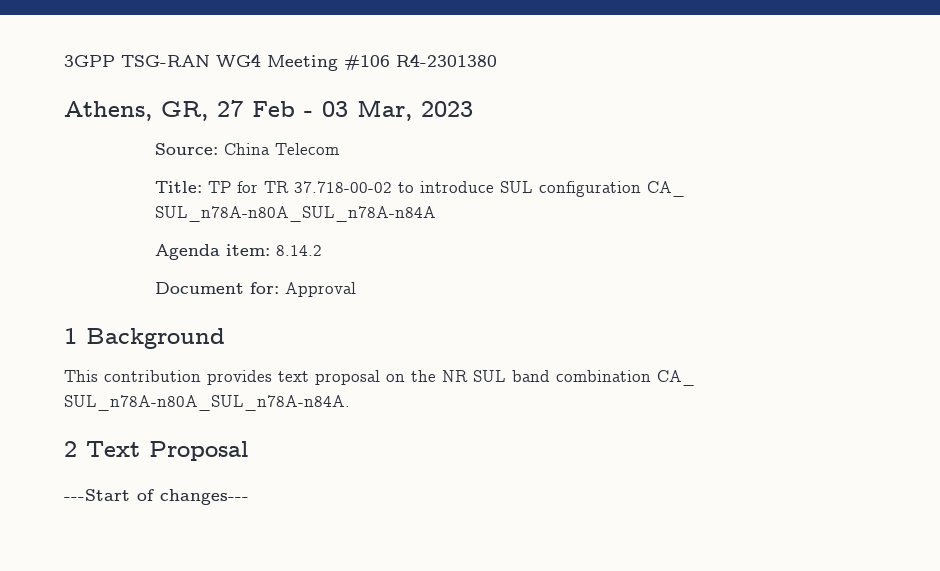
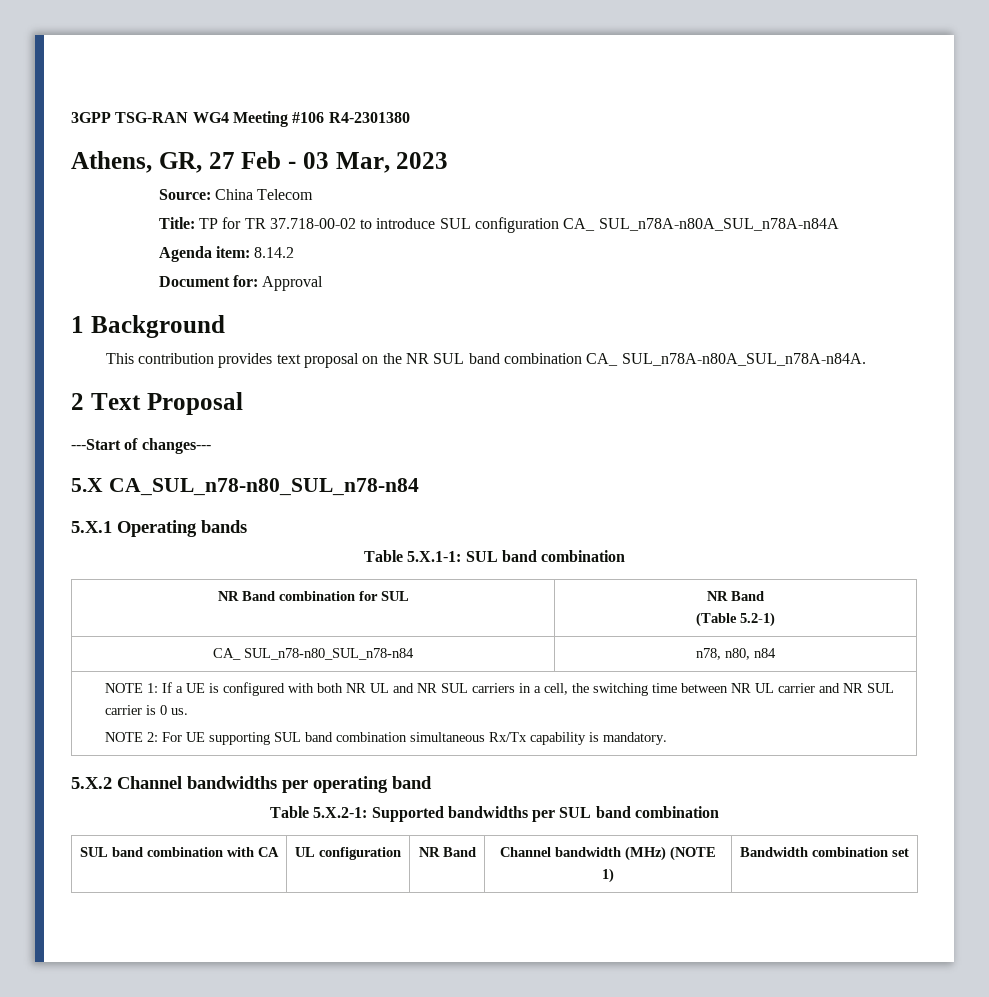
+ 5.X CA_SUL_n78-n80_SUL_n78-n84
+ 5.X.1 Operating bands
+ Table 5.X.1-1: SUL band combination
+ NR Band combination for SUL | NR Band
+ (Table 5.2-1)
+ CA_ SUL_n78-n80_SUL_n78-n84 | n78, n80, n84
+ NOTE 1: If a UE is configured with both NR UL and NR SUL carriers in a cell, the switching time between NR UL carrier and NR SUL carrier is 0 us.
+ NOTE 2: For UE supporting SUL band combination simultaneous Rx/Tx capability is mandatory.
+ 5.X.2 Channel bandwidths per operating band
+ Table 5.X.2-1: Supported bandwidths per SUL band combination
+ SUL band combination with CA | UL configuration | NR Band | Channel bandwidth (MHz) (NOTE 1) | Bandwidth combination set

